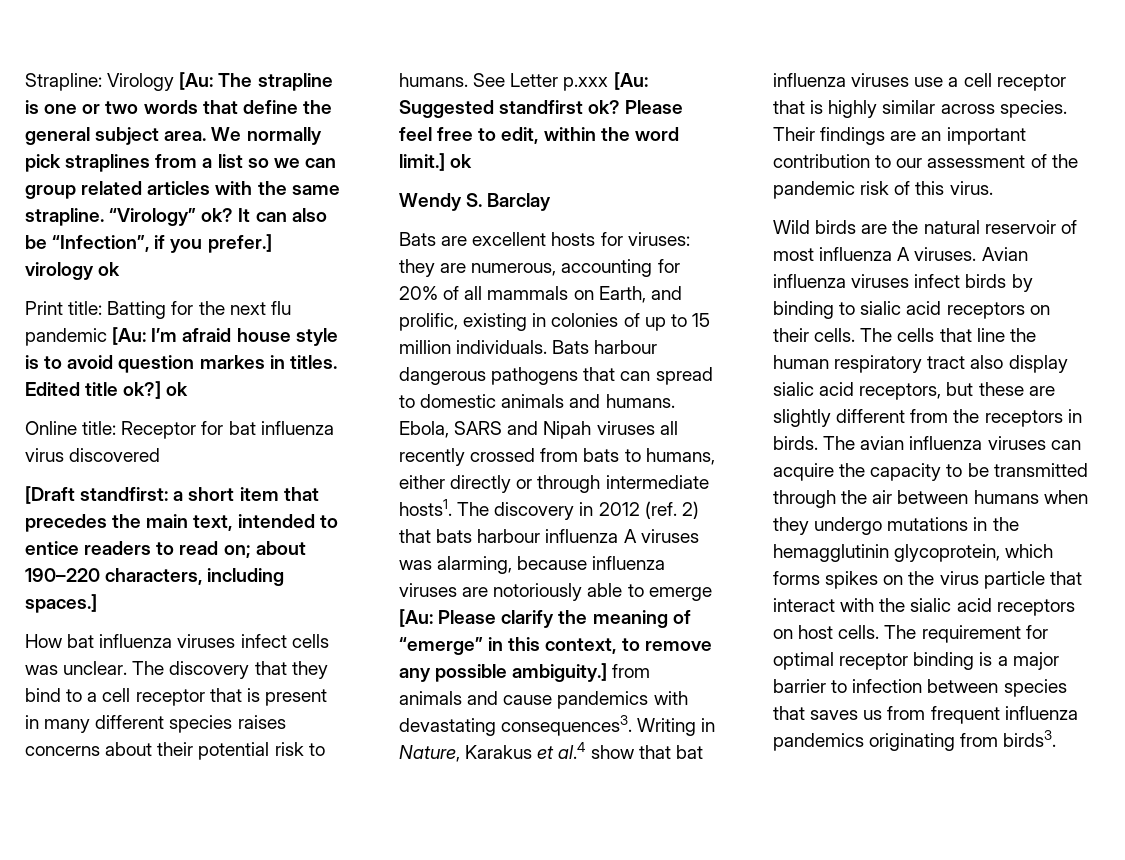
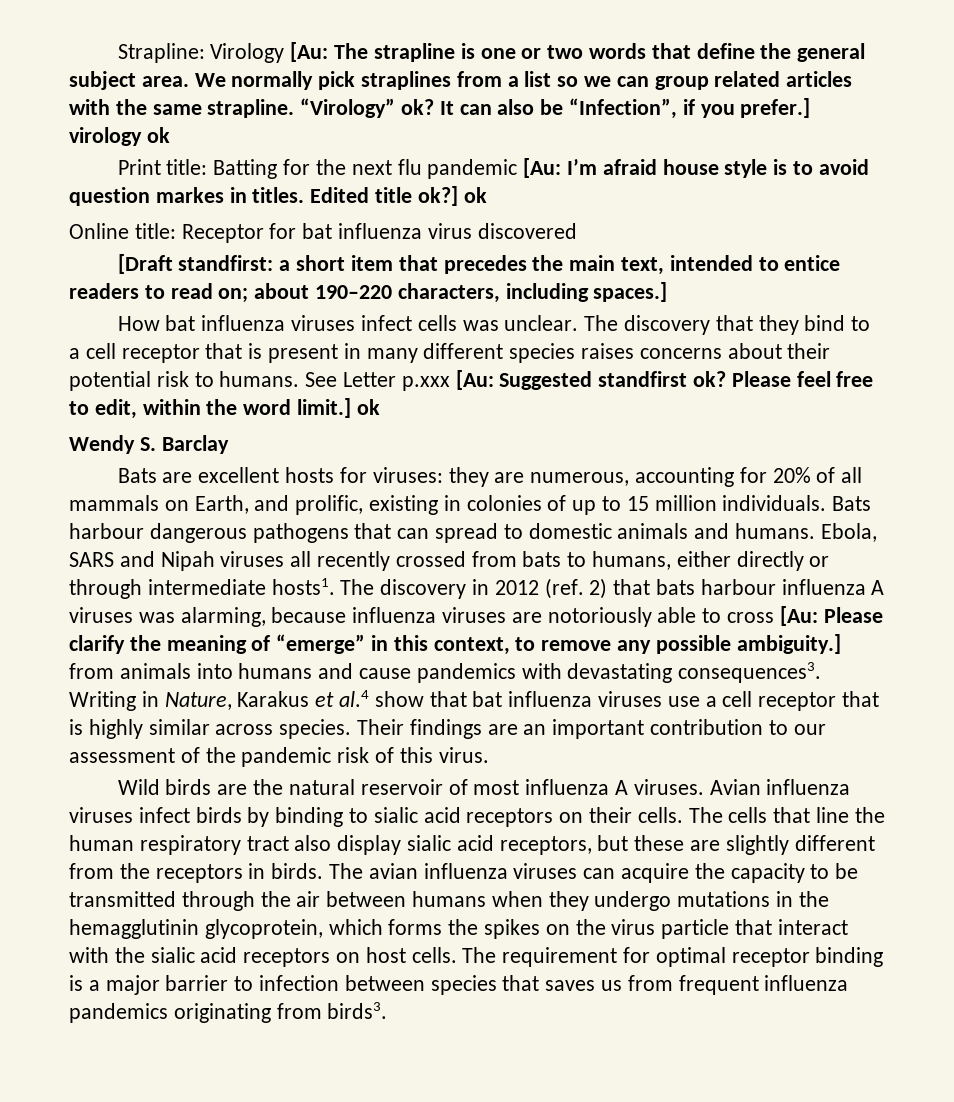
- The discovery in 2012 (ref. 2) that bats harbour influenza A viruses was alarming, because influenza viruses are notoriously able to emerge [Au: Please clarify the meaning of “emerge” in this context, to remove any possible ambiguity.] from animals and cause pandemics with devastating consequences3.
+ The discovery in 2012 (ref. 2) that bats harbour influenza A viruses was alarming, because influenza viruses are notoriously able to cross [Au: Please clarify the meaning of “emerge” in this context, to remove any possible ambiguity.] from animals into humans and cause pandemics with devastating consequences3.
- The avian influenza viruses can acquire the capacity to be transmitted through the air between humans when they undergo mutations in the hemagglutinin glycoprotein, which forms spikes on the virus particle that interact with the sialic acid receptors on host cells.
+ The avian influenza viruses can acquire the capacity to be transmitted through the air between humans when they undergo mutations in the hemagglutinin glycoprotein, which forms the spikes on the virus particle that interact with the sialic acid receptors on host cells.

